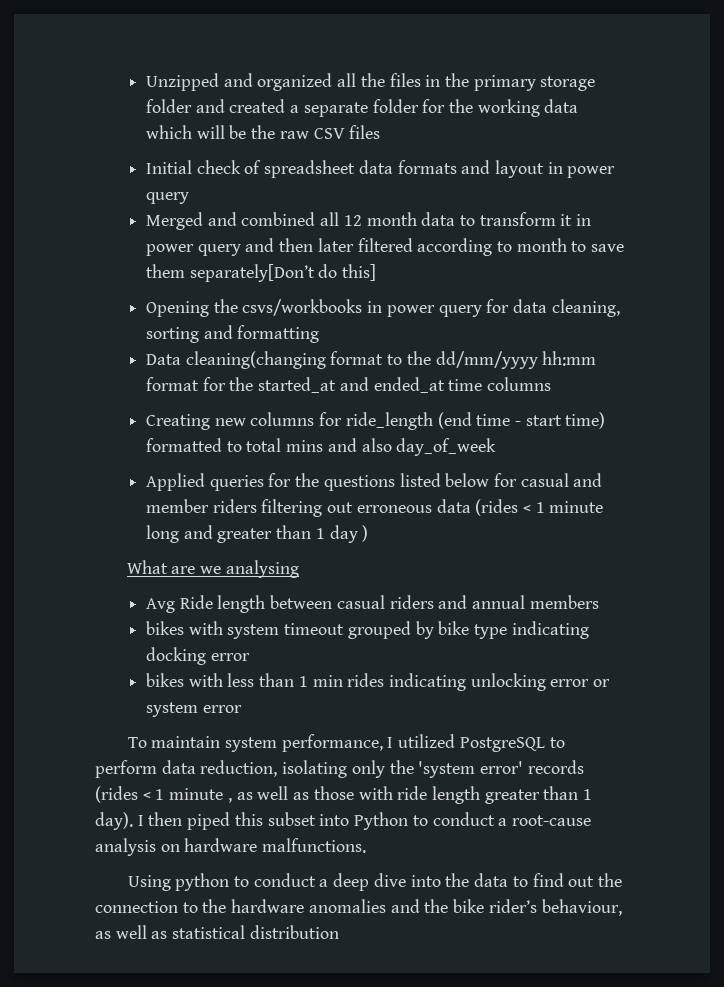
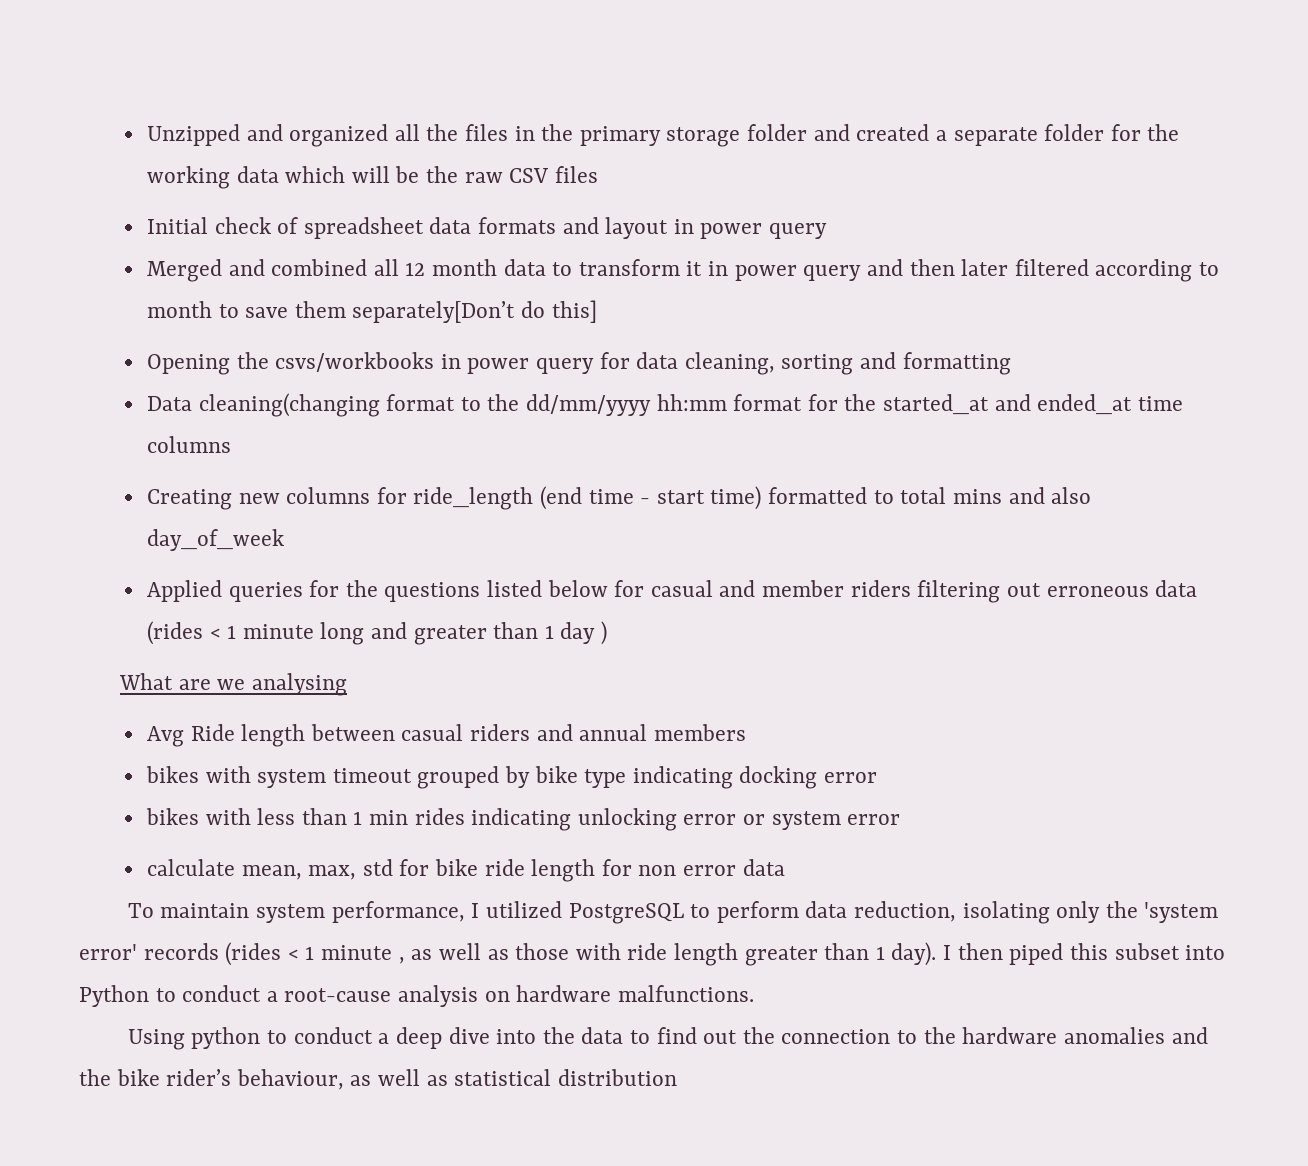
+ calculate mean, max, std for bike ride length for non error data

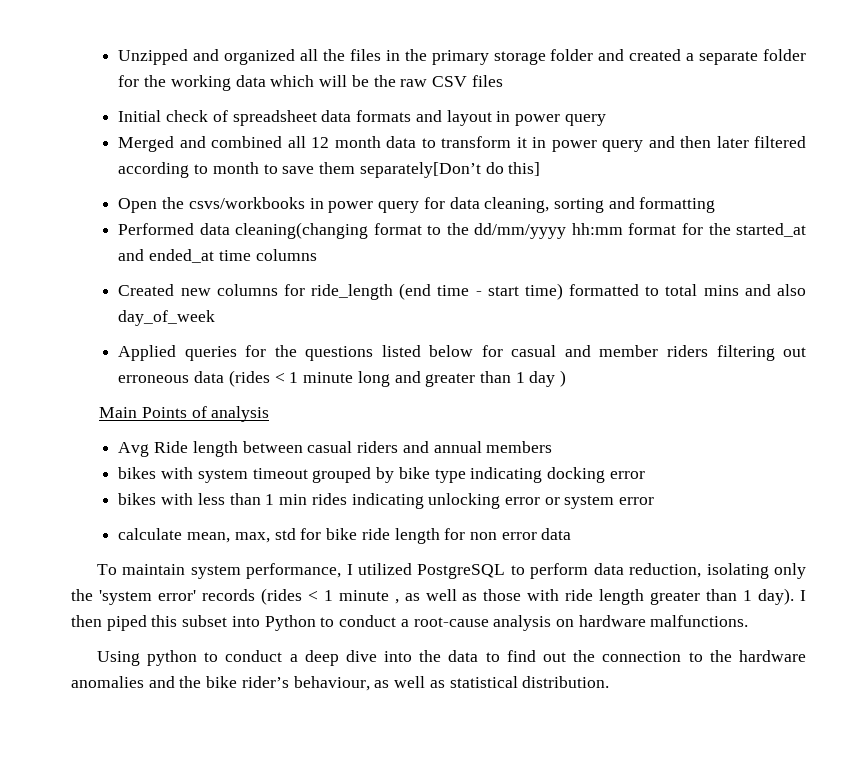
- Opening the csvs/workbooks in power query for data cleaning, sorting and formatting
+ Open the csvs/workbooks in power query for data cleaning, sorting and formatting
- Data cleaning(changing format to the dd/mm/yyyy hh:mm format for the started_at and ended_at time columns
+ Performed data cleaning(changing format to the dd/mm/yyyy hh:mm format for the started_at and ended_at time columns
- Creating new columns for ride_length (end time - start time) formatted to total mins and also day_of_week
+ Created new columns for ride_length (end time - start time) formatted to total mins and also day_of_week
- What are we analysing
+ Main Points of analysis
- Using python to conduct a deep dive into the data to find out the connection to the hardware anomalies and the bike rider’s behaviour, as well as statistical distribution
+ Using python to conduct a deep dive into the data to find out the connection to the hardware anomalies and the bike rider’s behaviour, as well as statistical distribution.

